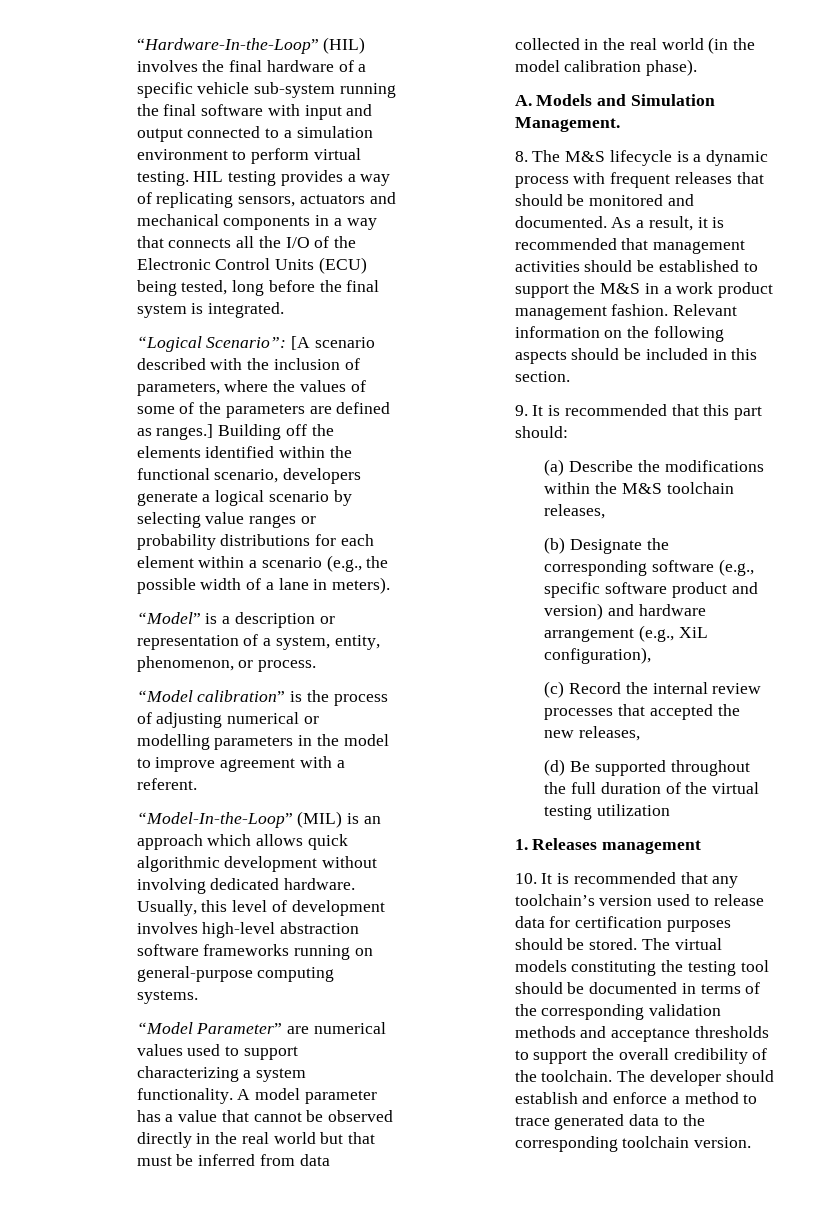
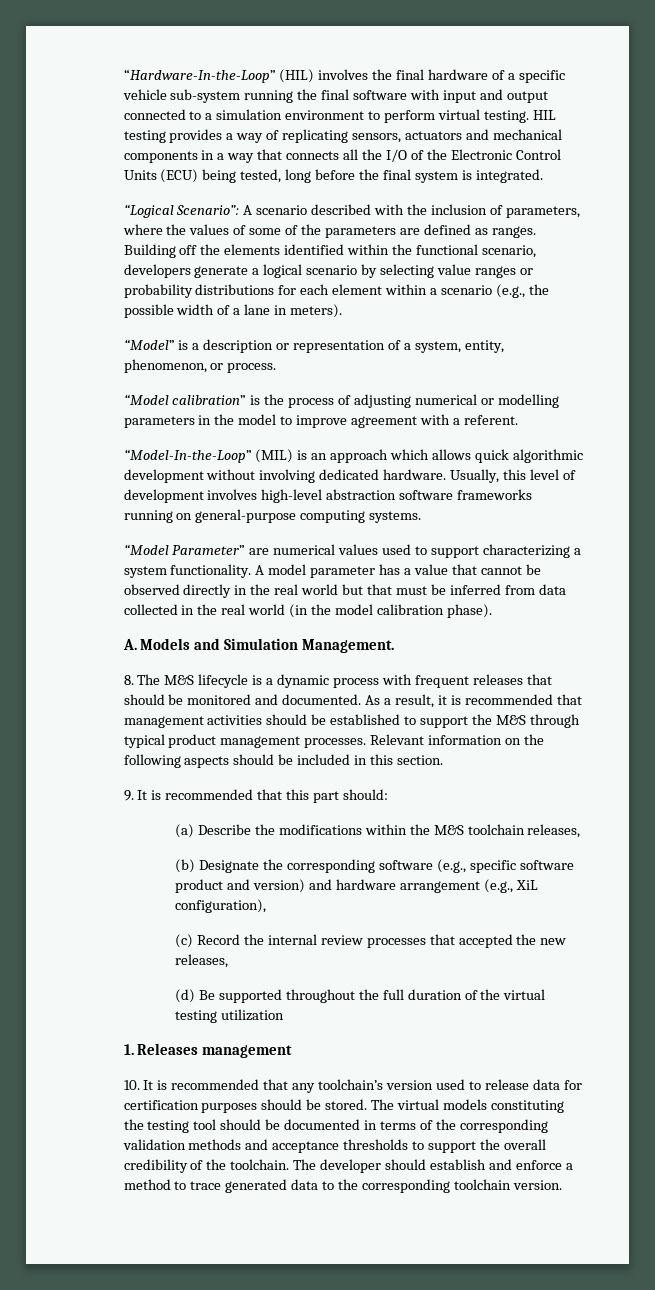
- “Logical Scenario”: [A scenario described with the inclusion of parameters, where the values of some of the parameters are defined as ranges.]
+ “Logical Scenario”: A scenario described with the inclusion of parameters, where the values of some of the parameters are defined as ranges.
- As a result, it is recommended that management activities should be established to support the M&S in a work product management fashion.
+ As a result, it is recommended that management activities should be established to support the M&S through typical product management processes.

